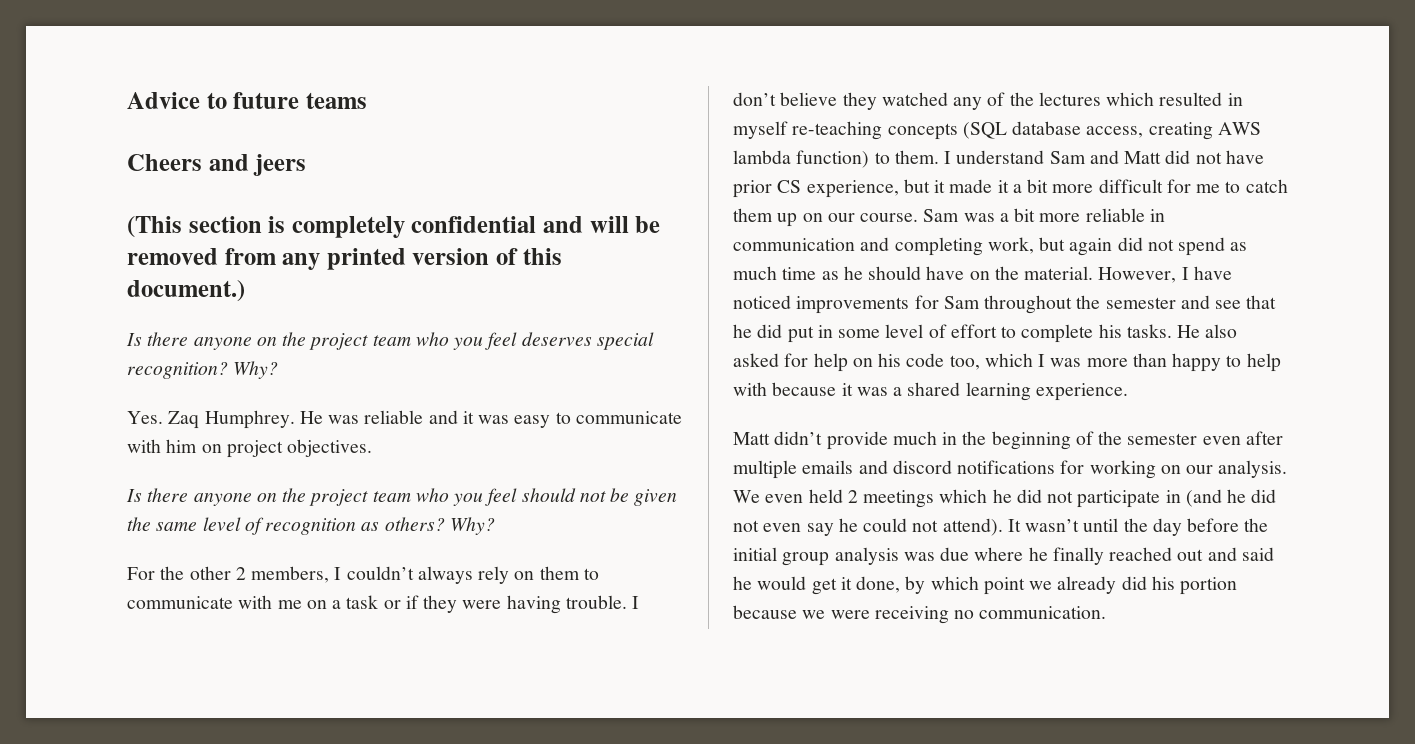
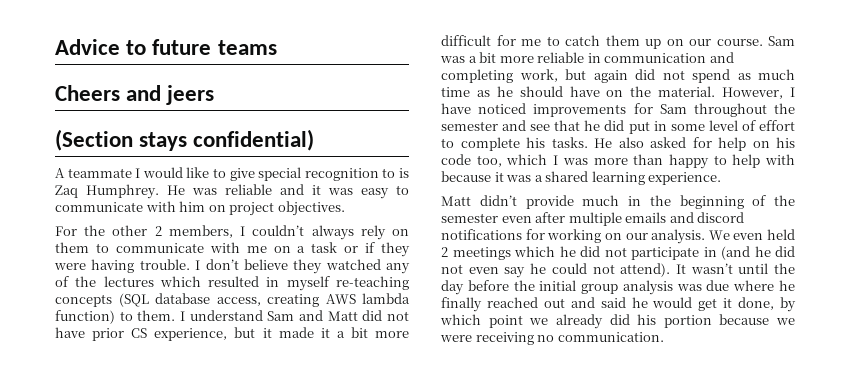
- (This section is completely confidential and will be removed from any printed version of this document.)
- Is there anyone on the project team who you feel deserves special recognition? Why?
- Yes. Zaq Humphrey.
+ (Section stays confidential)
+ A teammate I would like to give special recognition to is Zaq Humphrey.
- Is there anyone on the project team who you feel should not be given the same level of recognition as others? Why?

